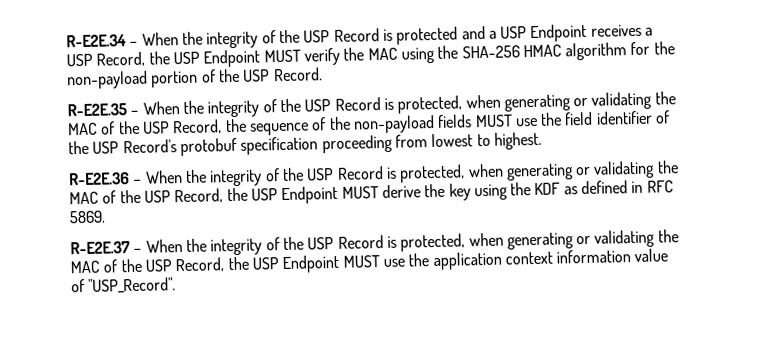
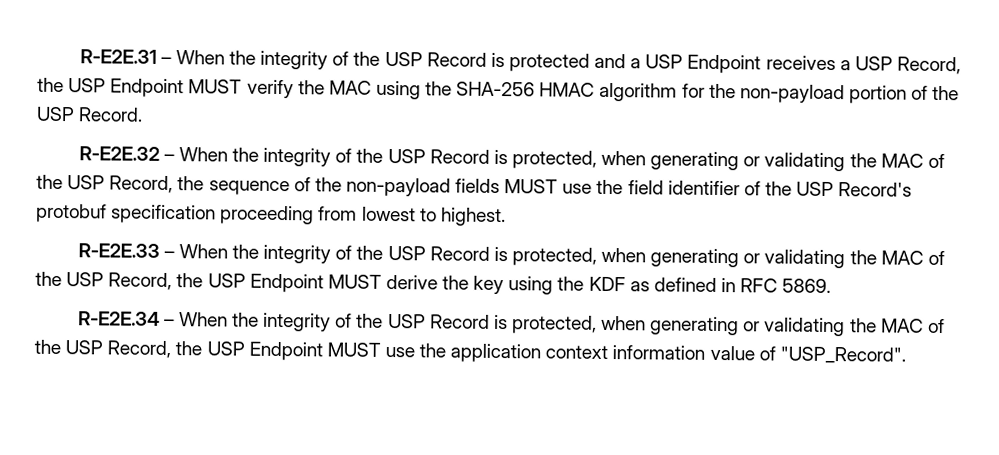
- R-E2E.34 – When the integrity of the USP Record is protected and a USP Endpoint receives a USP Record, the USP Endpoint MUST verify the MAC using the SHA-256 HMAC algorithm for the non-payload portion of the USP Record.
+ R-E2E.31 – When the integrity of the USP Record is protected and a USP Endpoint receives a USP Record, the USP Endpoint MUST verify the MAC using the SHA-256 HMAC algorithm for the non-payload portion of the USP Record.
- R-E2E.35 – When the integrity of the USP Record is protected, when generating or validating the MAC of the USP Record, the sequence of the non-payload fields MUST use the field identifier of the USP Record's protobuf specification proceeding from lowest to highest.
+ R-E2E.32 – When the integrity of the USP Record is protected, when generating or validating the MAC of the USP Record, the sequence of the non-payload fields MUST use the field identifier of the USP Record's protobuf specification proceeding from lowest to highest.
- R-E2E.36 – When the integrity of the USP Record is protected, when generating or validating the MAC of the USP Record, the USP Endpoint MUST derive the key using the KDF as defined in RFC 5869.
+ R-E2E.33 – When the integrity of the USP Record is protected, when generating or validating the MAC of the USP Record, the USP Endpoint MUST derive the key using the KDF as defined in RFC 5869.
- R-E2E.37 – When the integrity of the USP Record is protected, when generating or validating the MAC of the USP Record, the USP Endpoint MUST use the application context information value of "USP_Record".
+ R-E2E.34 – When the integrity of the USP Record is protected, when generating or validating the MAC of the USP Record, the USP Endpoint MUST use the application context information value of "USP_Record".

